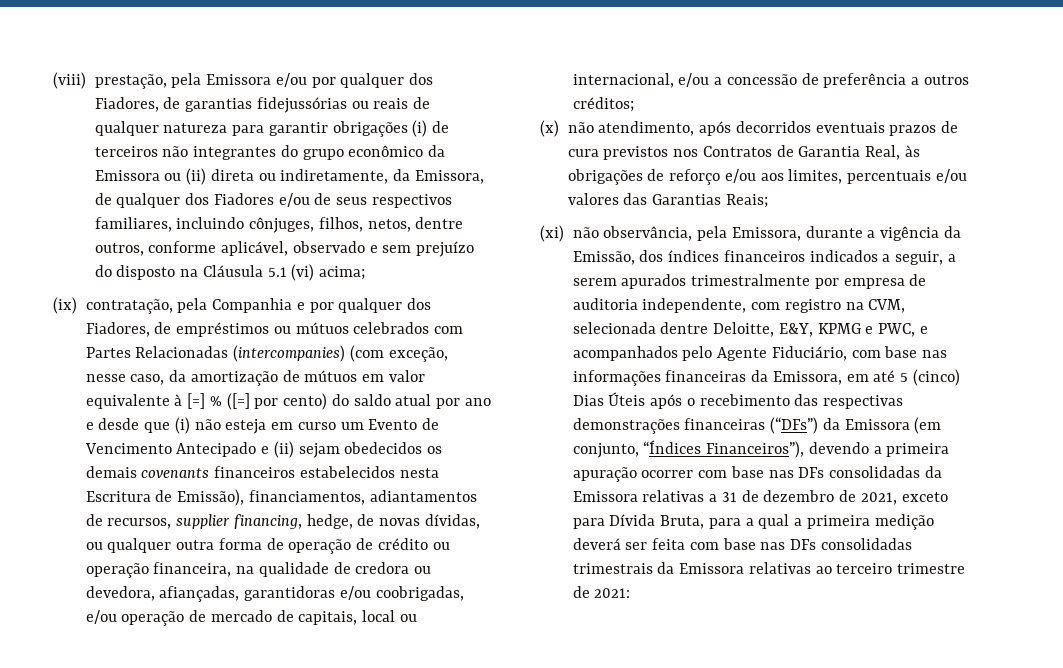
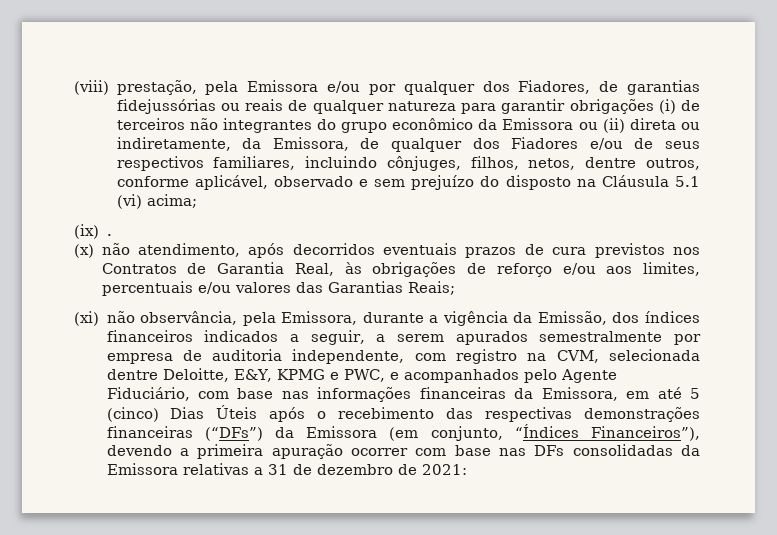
- (ix) contratação, pela Companhia e por qualquer dos Fiadores, de empréstimos ou mútuos celebrados com Partes Relacionadas (intercompanies) (com exceção, nesse caso, da amortização de mútuos em valor equivalente à [=] % ([=] por cento) do saldo atual por ano e desde que (i) não esteja em curso um Evento de Vencimento Antecipado e (ii) sejam obedecidos os demais covenants financeiros estabelecidos nesta Escritura de Emissão), financiamentos, adiantamentos de recursos, supplier financing, hedge, de novas dívidas, ou qualquer outra forma de operação de crédito ou operação financeira, na qualidade de credora ou devedora, afiançadas, garantidoras e/ou coobrigadas, e/ou operação de mercado de capitais, local ou internacional, e/ou a concessão de preferência a outros créditos;
+ (ix) .
- (xi) não observância, pela Emissora, durante a vigência da Emissão, dos índices financeiros indicados a seguir, a serem apurados trimestralmente por empresa de auditoria independente, com registro na CVM, selecionada dentre Deloitte, E&Y, KPMG e PWC, e acompanhados pelo Agente Fiduciário, com base nas informações financeiras da Emissora, em até 5 (cinco) Dias Úteis após o recebimento das respectivas demonstrações financeiras (“DFs”) da Emissora (em conjunto, “Índices Financeiros”), devendo a primeira apuração ocorrer com base nas DFs consolidadas da Emissora relativas a 31 de dezembro de 2021, exceto para Dívida Bruta, para a qual a primeira medição deverá ser feita com base nas DFs consolidadas trimestrais da Emissora relativas ao terceiro trimestre de 2021:
+ (xi) não observância, pela Emissora, durante a vigência da Emissão, dos índices financeiros indicados a seguir, a serem apurados semestralmente por empresa de auditoria independente, com registro na CVM, selecionada dentre Deloitte, E&Y, KPMG e PWC, e acompanhados pelo Agente Fiduciário, com base nas informações financeiras da Emissora, em até 5 (cinco) Dias Úteis após o recebimento das respectivas demonstrações financeiras (“DFs”) da Emissora (em conjunto, “Índices Financeiros”), devendo a primeira apuração ocorrer com base nas DFs consolidadas da Emissora relativas a 31 de dezembro de 2021:

